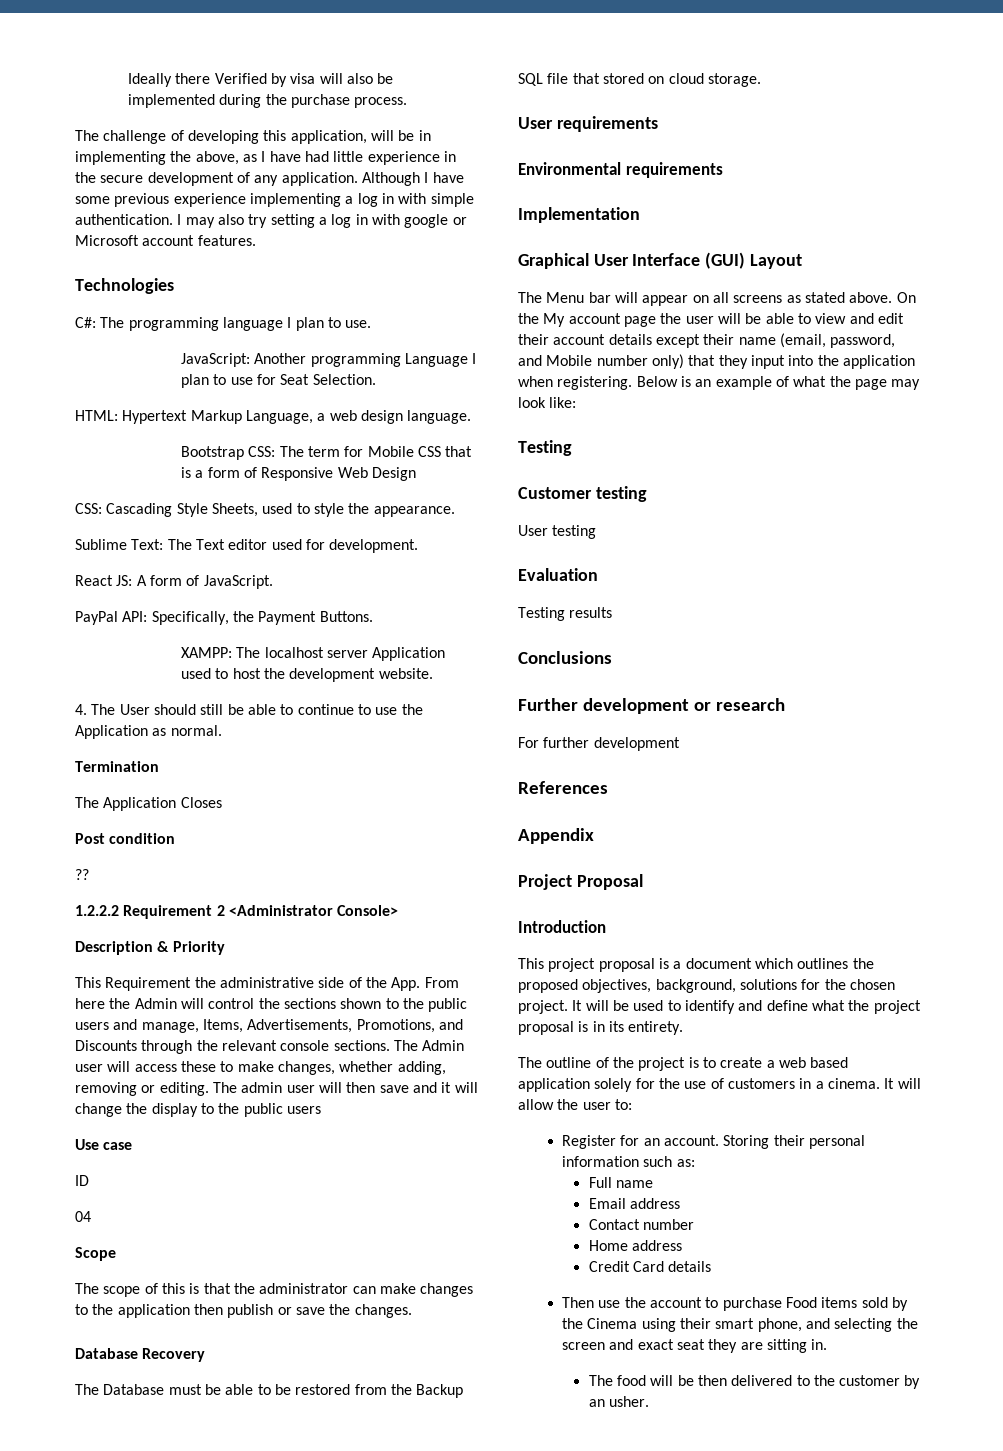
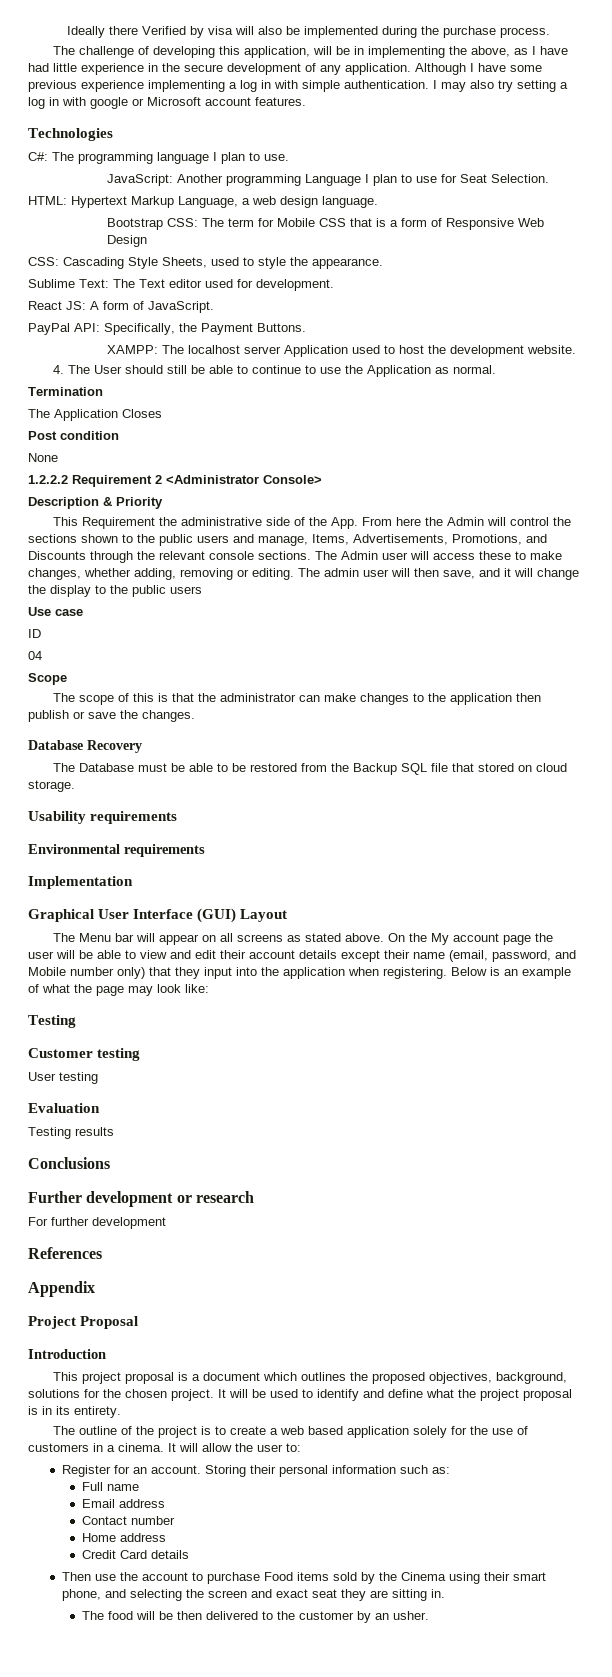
- ??
+ None
- The admin user will then save and it will change the display to the public users
+ The admin user will then save, and it will change the display to the public users
- User requirements
+ Usability requirements

